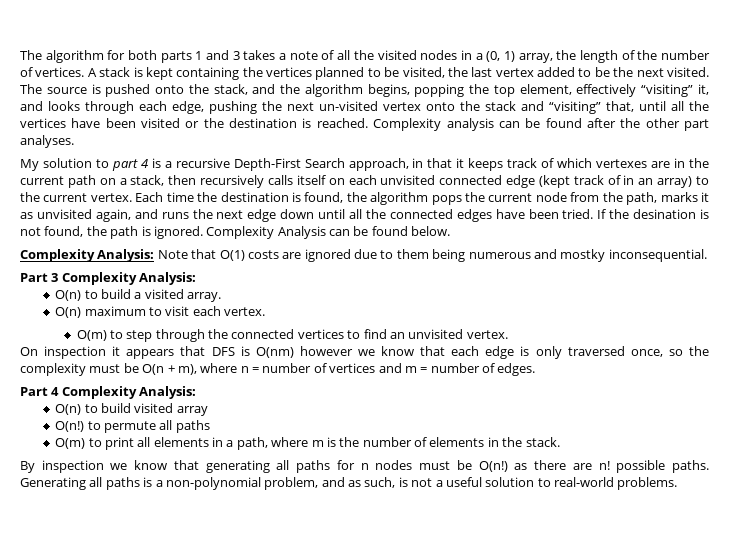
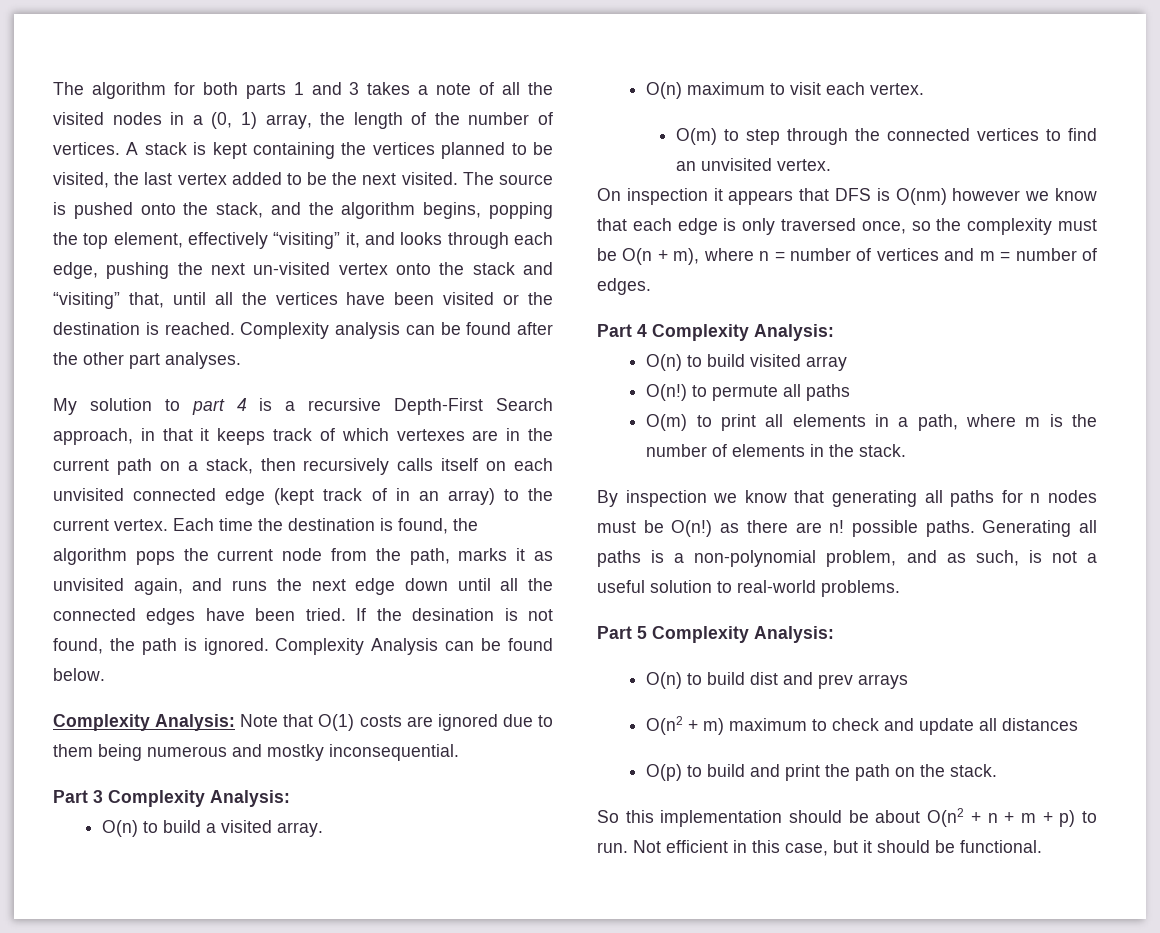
+ Part 5 Complexity Analysis:
+ O(n) to build dist and prev arrays
+ O(n2 + m) maximum to check and update all distances
+ O(p) to build and print the path on the stack.
+ So this implementation should be about O(n2 + n + m + p) to run. Not efficient in this case, but it should be functional.

